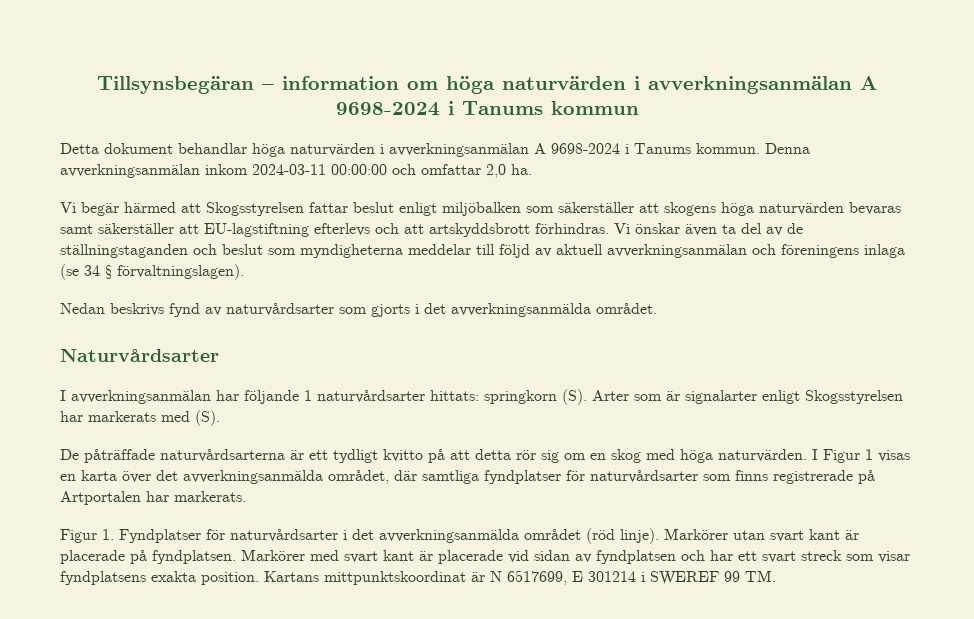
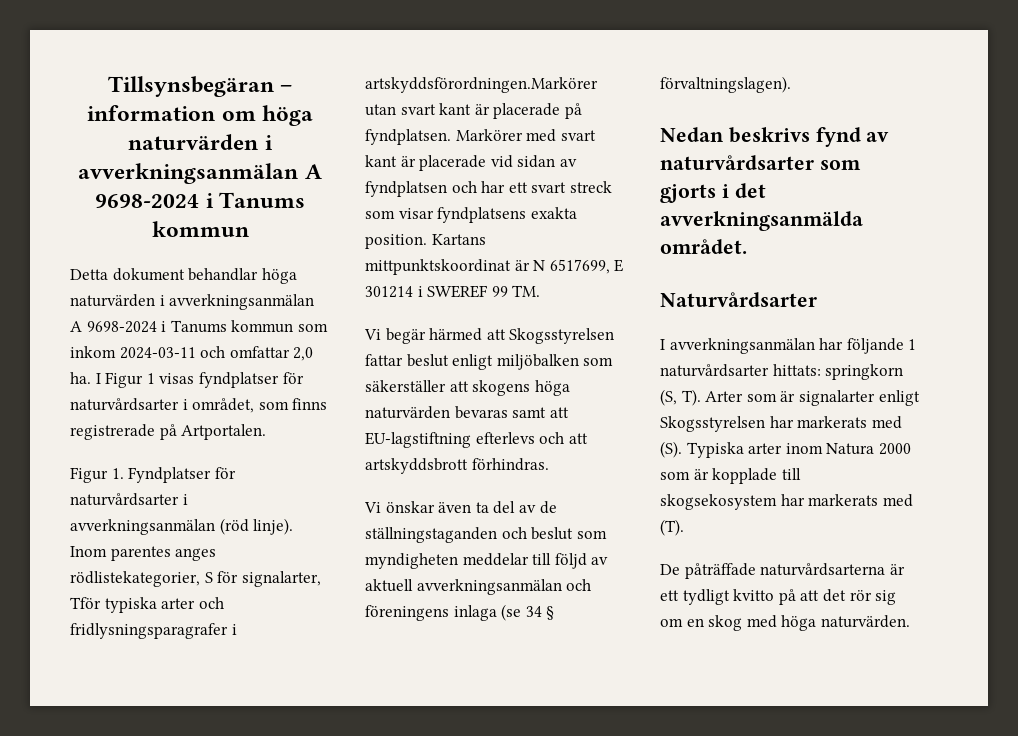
- Detta dokument behandlar höga naturvärden i avverkningsanmälan A 9698-2024 i Tanums kommun. Denna avverkningsanmälan inkom 2024-03-11 00:00:00 och omfattar 2,0 ha.
- Vi begär härmed att Skogsstyrelsen fattar beslut enligt miljöbalken som säkerställer att skogens höga naturvärden bevaras samt säkerställer att EU-lagstiftning efterlevs och att artskyddsbrott förhindras. Vi önskar även ta del av de ställningstaganden och beslut som myndigheterna meddelar till följd av aktuell avverkningsanmälan och föreningens inlaga (se 34 § förvaltningslagen).
- Nedan beskrivs fynd av naturvårdsarter som gjorts i det avverkningsanmälda området.
- Naturvårdsarter
- I avverkningsanmälan har följande 1 naturvårdsarter hittats: springkorn (S). Arter som är signalarter enligt Skogsstyrelsen har markerats med (S).
- De påträffade naturvårdsarterna är ett tydligt kvitto på att detta rör sig om en skog med höga naturvärden. I Figur 1 visas en karta över det avverkningsanmälda området, där samtliga fyndplatser för naturvårdsarter som finns registrerade på Artportalen har markerats.
+ Detta dokument behandlar höga naturvärden i avverkningsanmälan A 9698-2024 i Tanums kommun som inkom 2024-03-11 och omfattar 2,0 ha. I Figur 1 visas fyndplatser för naturvårdsarter i området, som finns registrerade på Artportalen.
- Figur 1. Fyndplatser för naturvårdsarter i det avverkningsanmälda området (röd linje). Markörer utan svart kant är placerade på fyndplatsen.
+ Figur 1. Fyndplatser för naturvårdsarter i avverkningsanmälan (röd linje). Inom parentes anges rödlistekategorier, S för signalarter, Tför typiska arter och fridlysningsparagrafer i artskyddsförordningen.Markörer utan svart kant är placerade på fyndplatsen.
+ Vi begär härmed att Skogsstyrelsen fattar beslut enligt miljöbalken som säkerställer att skogens höga naturvärden bevaras samt att EU-lagstiftning efterlevs och att artskyddsbrott förhindras.
+ Vi önskar även ta del av de ställningstaganden och beslut som myndigheten meddelar till följd av aktuell avverkningsanmälan och föreningens inlaga (se 34 § förvaltningslagen).
+ Nedan beskrivs fynd av naturvårdsarter som gjorts i det avverkningsanmälda området.
+ Naturvårdsarter
+ I avverkningsanmälan har följande 1 naturvårdsarter hittats: springkorn (S, T). Arter som är signalarter enligt Skogsstyrelsen har markerats med (S). Typiska arter inom Natura 2000 som är kopplade till skogsekosystem har markerats med (T).
+ De påträffade naturvårdsarterna är ett tydligt kvitto på att det rör sig om en skog med höga naturvärden.

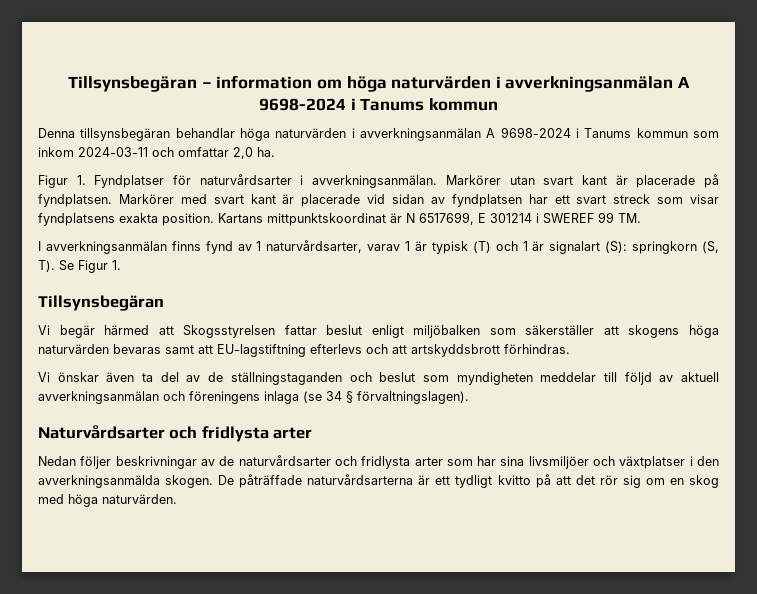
- Detta dokument behandlar höga naturvärden i avverkningsanmälan A 9698-2024 i Tanums kommun som inkom 2024-03-11 och omfattar 2,0 ha. I Figur 1 visas fyndplatser för naturvårdsarter i området, som finns registrerade på Artportalen.
+ Denna tillsynsbegäran behandlar höga naturvärden i avverkningsanmälan A 9698-2024 i Tanums kommun som inkom 2024-03-11 och omfattar 2,0 ha.
- Figur 1. Fyndplatser för naturvårdsarter i avverkningsanmälan (röd linje). Inom parentes anges rödlistekategorier, S för signalarter, Tför typiska arter och fridlysningsparagrafer i artskyddsförordningen.Markörer utan svart kant är placerade på fyndplatsen.
+ Figur 1. Fyndplatser för naturvårdsarter i avverkningsanmälan. Markörer utan svart kant är placerade på fyndplatsen.
- Markörer med svart kant är placerade vid sidan av fyndplatsen och har ett svart streck som visar fyndplatsens exakta position.
+ Markörer med svart kant är placerade vid sidan av fyndplatsen har ett svart streck som visar fyndplatsens exakta position.
+ I avverkningsanmälan finns fynd av 1 naturvårdsarter, varav 1 är typisk (T) och 1 är signalart (S): springkorn (S, T). Se Figur 1.
+ Tillsynsbegäran
- Nedan beskrivs fynd av naturvårdsarter som gjorts i det avverkningsanmälda området.
- Naturvårdsarter
- I avverkningsanmälan har följande 1 naturvårdsarter hittats: springkorn (S, T). Arter som är signalarter enligt Skogsstyrelsen har markerats med (S). Typiska arter inom Natura 2000 som är kopplade till skogsekosystem har markerats med (T).
- De påträffade naturvårdsarterna är ett tydligt kvitto på att det rör sig om en skog med höga naturvärden.
+ Naturvårdsarter och fridlysta arter
+ Nedan följer beskrivningar av de naturvårdsarter och fridlysta arter som har sina livsmiljöer och växtplatser i den avverkningsanmälda skogen. De påträffade naturvårdsarterna är ett tydligt kvitto på att det rör sig om en skog med höga naturvärden.

